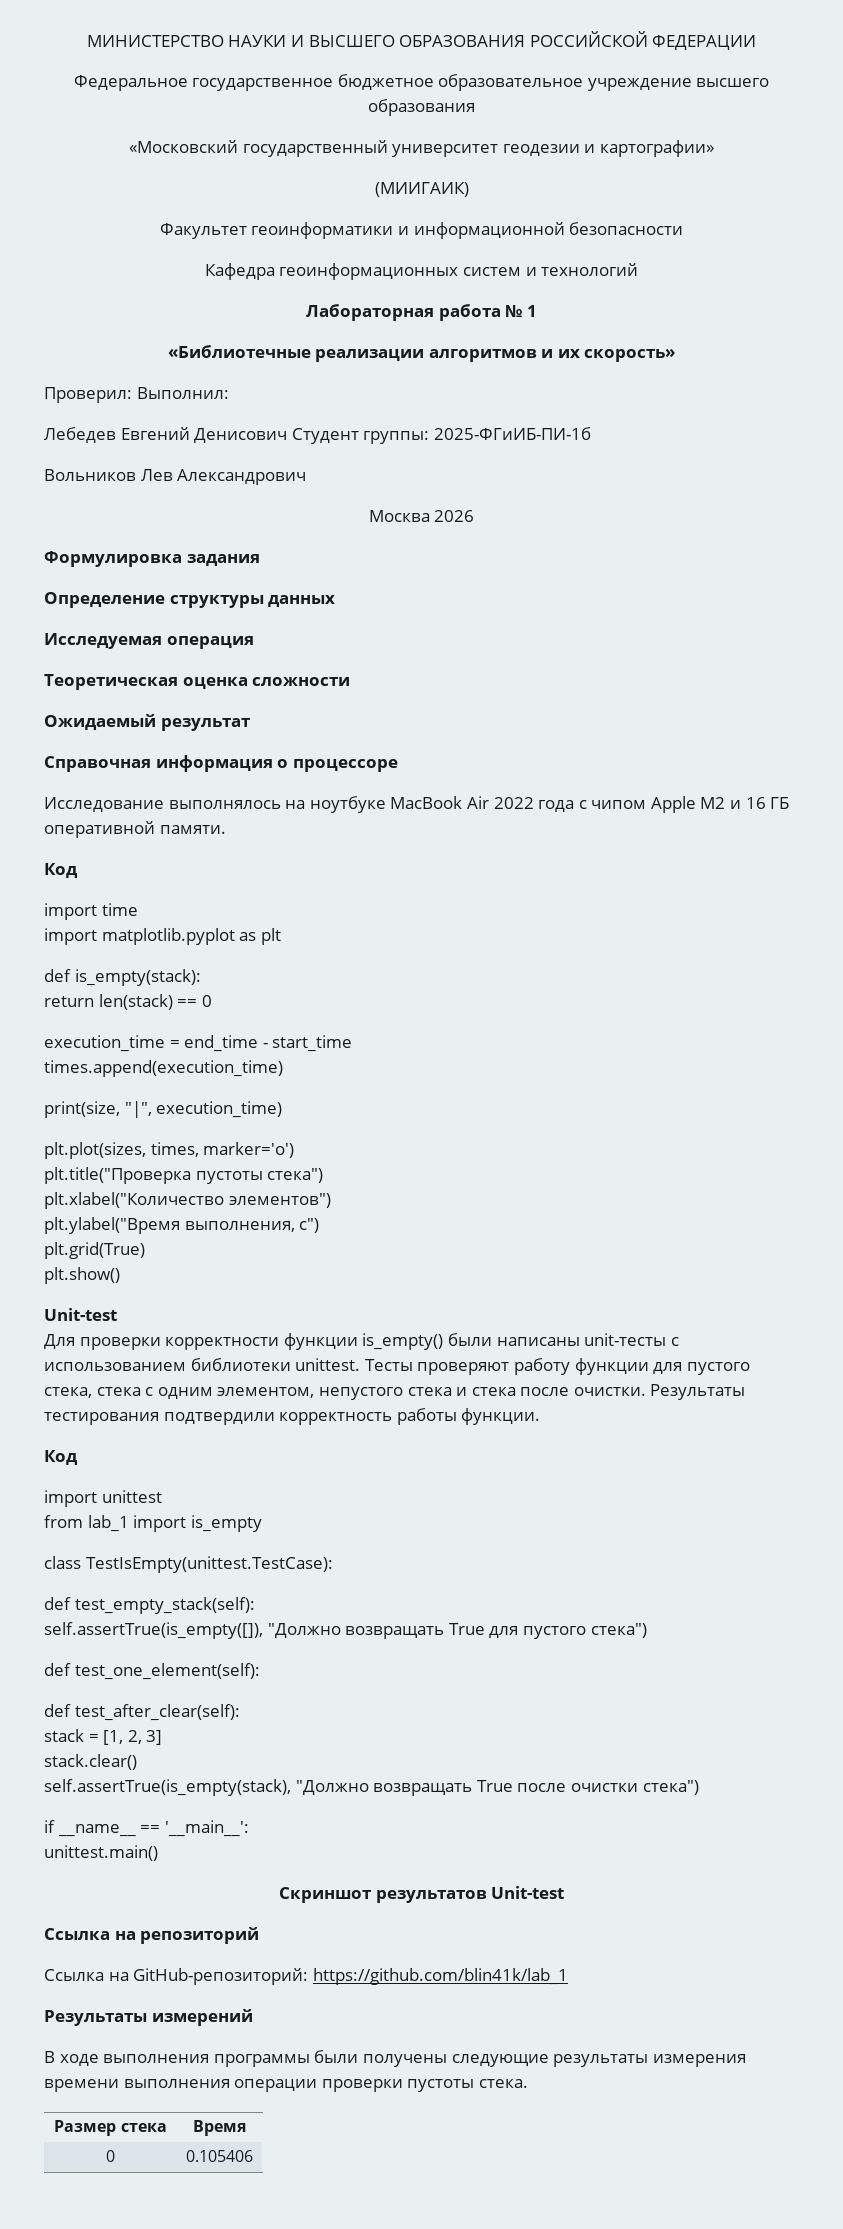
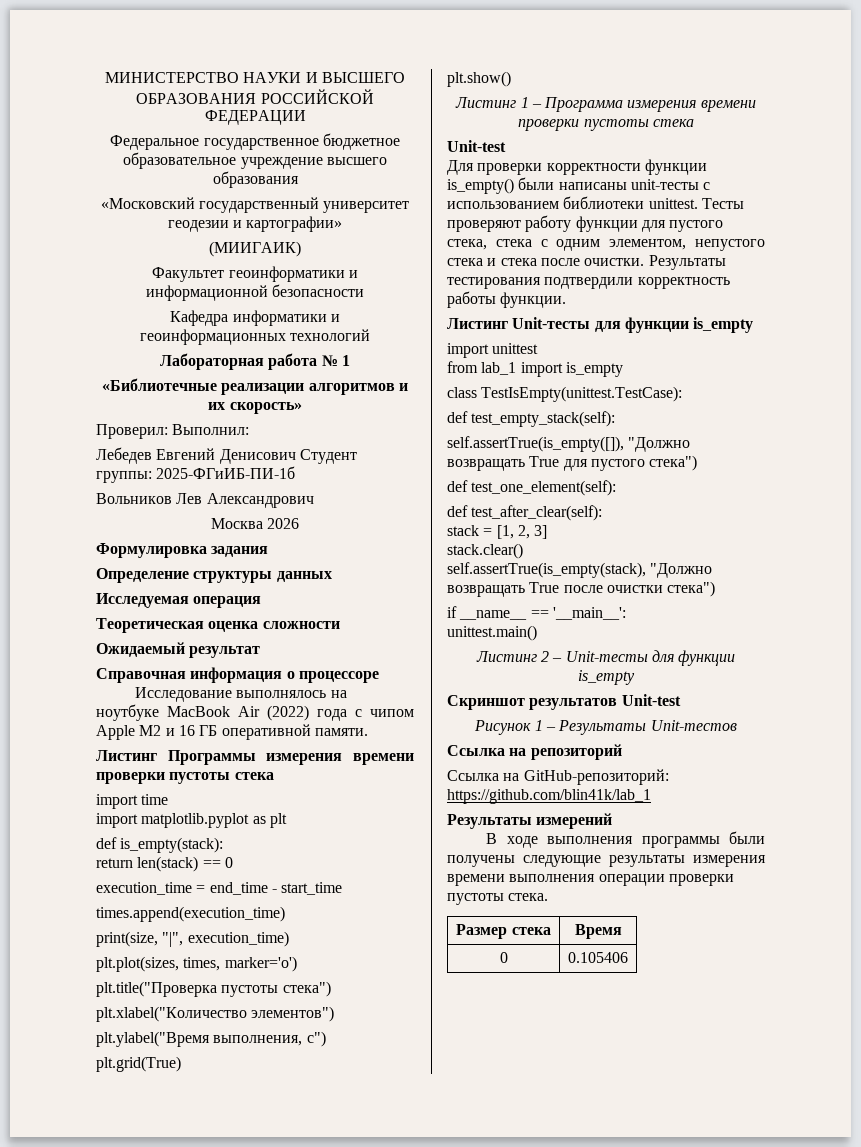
- Кафедра геоинформационных систем и технологий
+ Кафедра информатики и геоинформационных технологий
- Исследование выполнялось на ноутбуке MacBook Air 2022 года с чипом Apple M2 и 16 ГБ оперативной памяти.
- Код
+ Исследование выполнялось на ноутбуке MacBook Air (2022) года с чипом Apple M2 и 16 ГБ оперативной памяти.
+ Листинг Программы измерения времени проверки пустоты стека
+ Листинг 1 – Программа измерения времени проверки пустоты стека
  Результаты тестирования подтвердили корректность работы функции.
- Код
+ Листинг Unit-тесты для функции is_empty
+ Листинг 2 – Unit-тесты для функции is_empty
  Скриншот результатов Unit-test
+ Рисунок 1 – Результаты Unit-тестов

